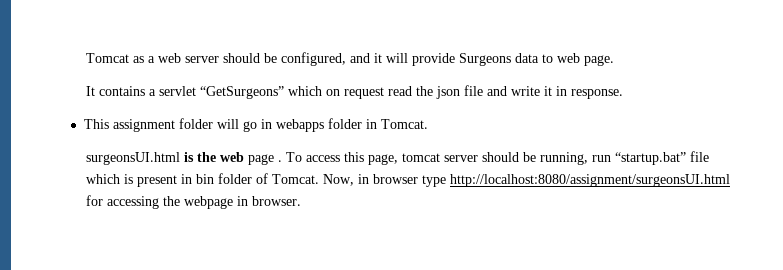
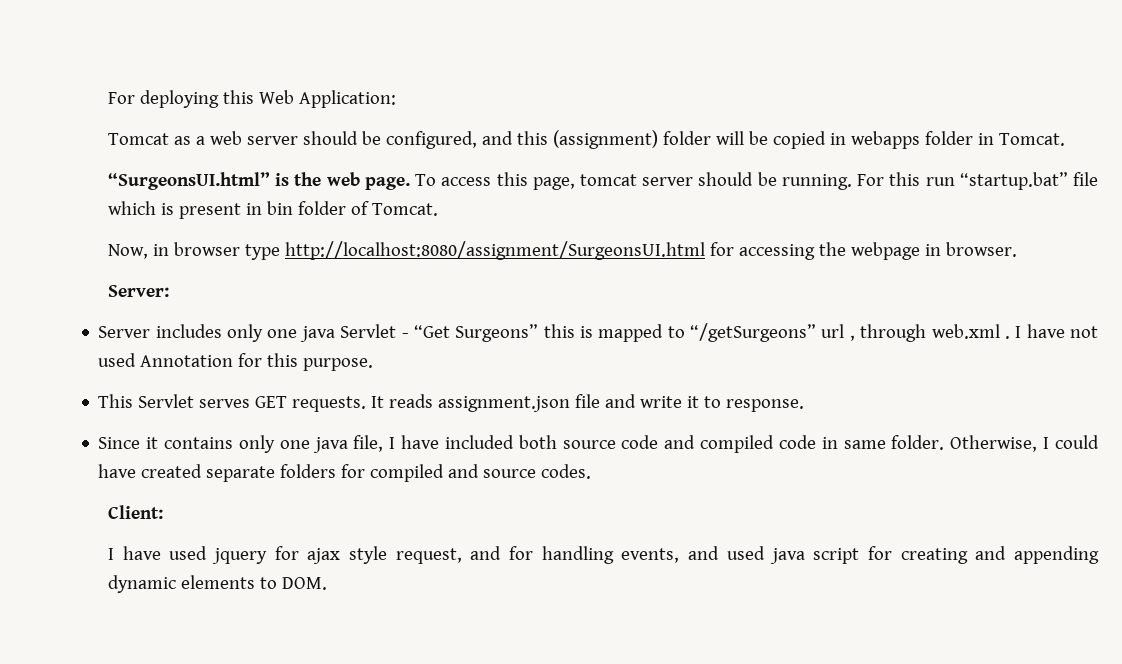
+ For deploying this Web Application:
- Tomcat as a web server should be configured, and it will provide Surgeons data to web page.
- It contains a servlet “GetSurgeons” which on request read the json file and write it in response.
- This assignment folder will go in webapps folder in Tomcat.
+ Tomcat as a web server should be configured, and this (assignment) folder will be copied in webapps folder in Tomcat.
- surgeonsUI.html is the web page .
+ “SurgeonsUI.html” is the web page.
- To access this page, tomcat server should be running, run “startup.bat” file which is present in bin folder of Tomcat. Now, in browser type http://localhost:8080/assignment/surgeonsUI.html for accessing the webpage in browser.
+ To access this page, tomcat server should be running. For this run “startup.bat” file which is present in bin folder of Tomcat.
+ Now, in browser type http://localhost:8080/assignment/SurgeonsUI.html for accessing the webpage in browser.
+ Server:
+ Server includes only one java Servlet - “Get Surgeons” this is mapped to “/getSurgeons” url , through web.xml . I have not used Annotation for this purpose.
+ This Servlet serves GET requests. It reads assignment.json file and write it to response.
+ Since it contains only one java file, I have included both source code and compiled code in same folder. Otherwise, I could have created separate folders for compiled and source codes.
+ Client:
+ I have used jquery for ajax style request, and for handling events, and used java script for creating and appending dynamic elements to DOM.

